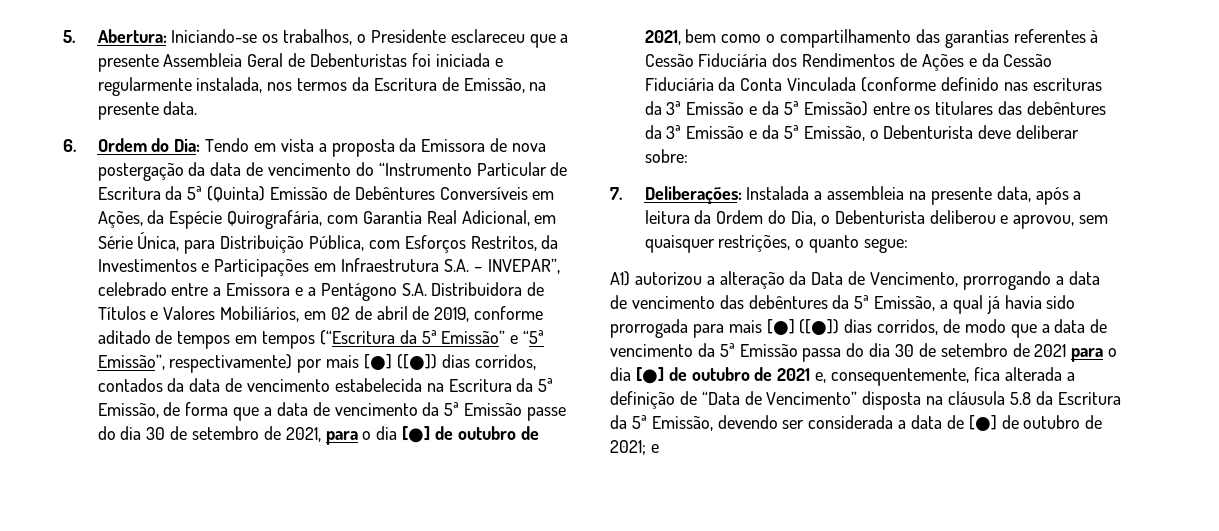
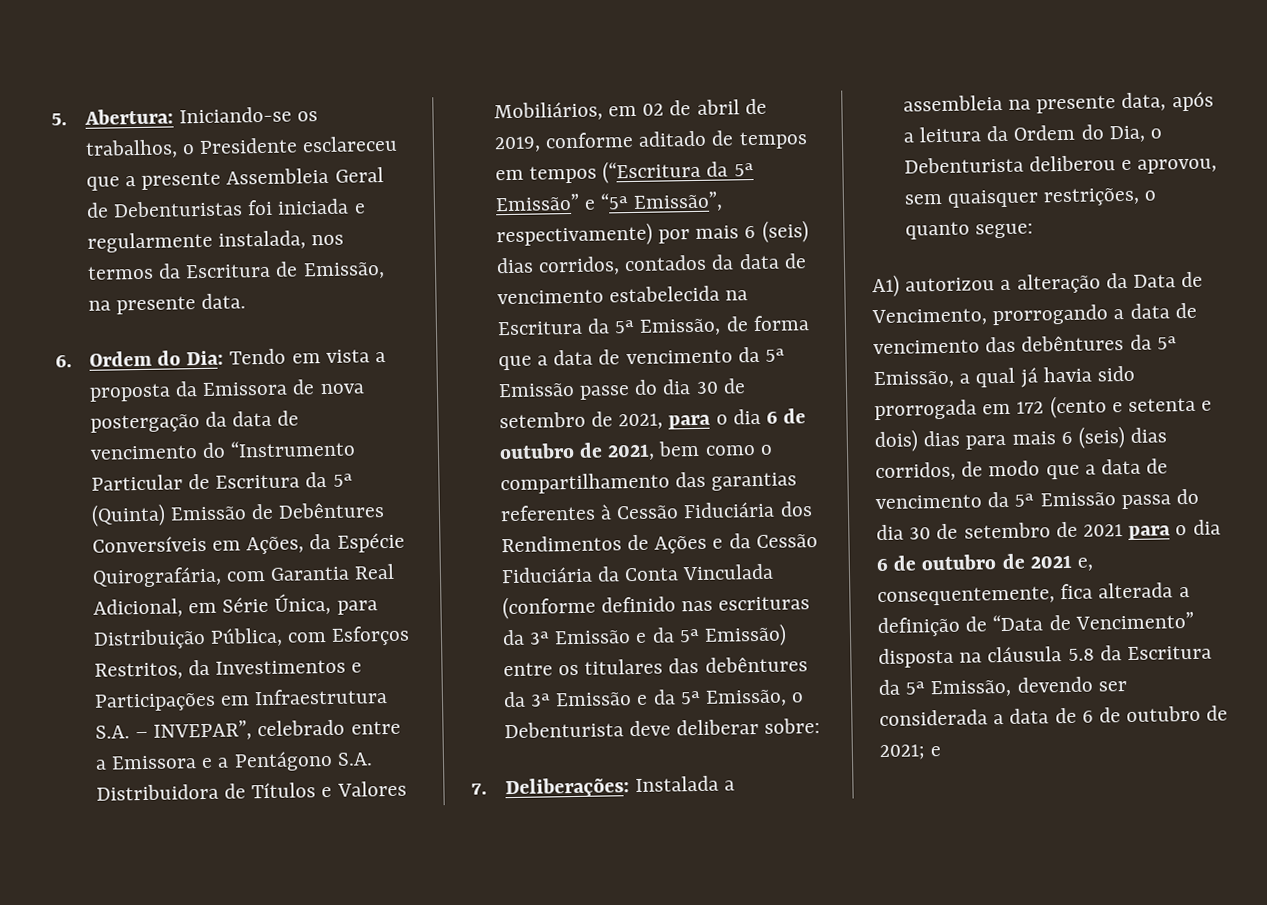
- Tendo em vista a proposta da Emissora de nova postergação da data de vencimento do “Instrumento Particular de Escritura da 5ª (Quinta) Emissão de Debêntures Conversíveis em Ações, da Espécie Quirografária, com Garantia Real Adicional, em Série Única, para Distribuição Pública, com Esforços Restritos, da Investimentos e Participações em Infraestrutura S.A. – INVEPAR”, celebrado entre a Emissora e a Pentágono S.A. Distribuidora de Títulos e Valores Mobiliários, em 02 de abril de 2019, conforme aditado de tempos em tempos (“Escritura da 5ª Emissão” e “5ª Emissão”, respectivamente) por mais [●] ([●]) dias corridos, contados da data de vencimento estabelecida na Escritura da 5ª Emissão, de forma que a data de vencimento da 5ª Emissão passe do dia 30 de setembro de 2021, para o dia [●] de outubro de 2021, bem como o compartilhamento das garantias referentes à Cessão Fiduciária dos Rendimentos de Ações e da Cessão Fiduciária da Conta Vinculada (conforme definido nas escrituras da 3ª Emissão e da 5ª Emissão) entre os titulares das debêntures da 3ª Emissão e da 5ª Emissão, o Debenturista deve deliberar sobre:
+ Tendo em vista a proposta da Emissora de nova postergação da data de vencimento do “Instrumento Particular de Escritura da 5ª (Quinta) Emissão de Debêntures Conversíveis em Ações, da Espécie Quirografária, com Garantia Real Adicional, em Série Única, para Distribuição Pública, com Esforços Restritos, da Investimentos e Participações em Infraestrutura S.A. – INVEPAR”, celebrado entre a Emissora e a Pentágono S.A. Distribuidora de Títulos e Valores Mobiliários, em 02 de abril de 2019, conforme aditado de tempos em tempos (“Escritura da 5ª Emissão” e “5ª Emissão”, respectivamente) por mais 6 (seis) dias corridos, contados da data de vencimento estabelecida na Escritura da 5ª Emissão, de forma que a data de vencimento da 5ª Emissão passe do dia 30 de setembro de 2021, para o dia 6 de outubro de 2021, bem como o compartilhamento das garantias referentes à Cessão Fiduciária dos Rendimentos de Ações e da Cessão Fiduciária da Conta Vinculada (conforme definido nas escrituras da 3ª Emissão e da 5ª Emissão) entre os titulares das debêntures da 3ª Emissão e da 5ª Emissão, o Debenturista deve deliberar sobre:
- A1) autorizou a alteração da Data de Vencimento, prorrogando a data de vencimento das debêntures da 5ª Emissão, a qual já havia sido prorrogada para mais [●] ([●]) dias corridos, de modo que a data de vencimento da 5ª Emissão passa do dia 30 de setembro de 2021 para o dia [●] de outubro de 2021 e, consequentemente, fica alterada a definição de “Data de Vencimento” disposta na cláusula 5.8 da Escritura da 5ª Emissão, devendo ser considerada a data de [●] de outubro de 2021;
+ A1) autorizou a alteração da Data de Vencimento, prorrogando a data de vencimento das debêntures da 5ª Emissão, a qual já havia sido prorrogada em 172 (cento e setenta e dois) dias para mais 6 (seis) dias corridos, de modo que a data de vencimento da 5ª Emissão passa do dia 30 de setembro de 2021 para o dia 6 de outubro de 2021 e, consequentemente, fica alterada a definição de “Data de Vencimento” disposta na cláusula 5.8 da Escritura da 5ª Emissão, devendo ser considerada a data de 6 de outubro de 2021;

